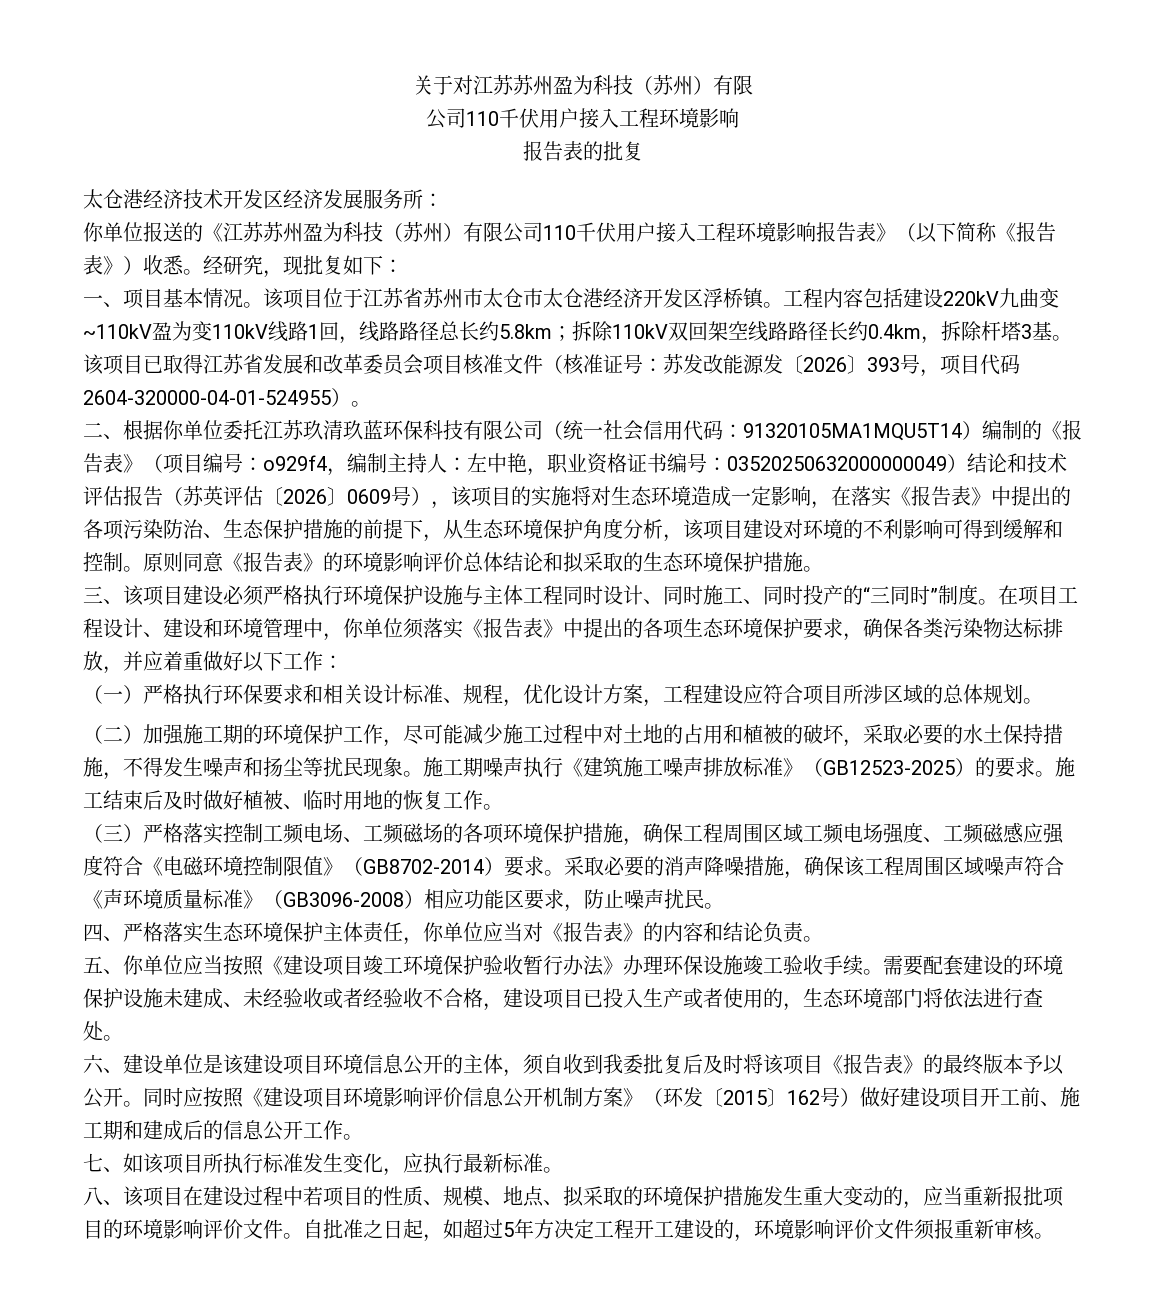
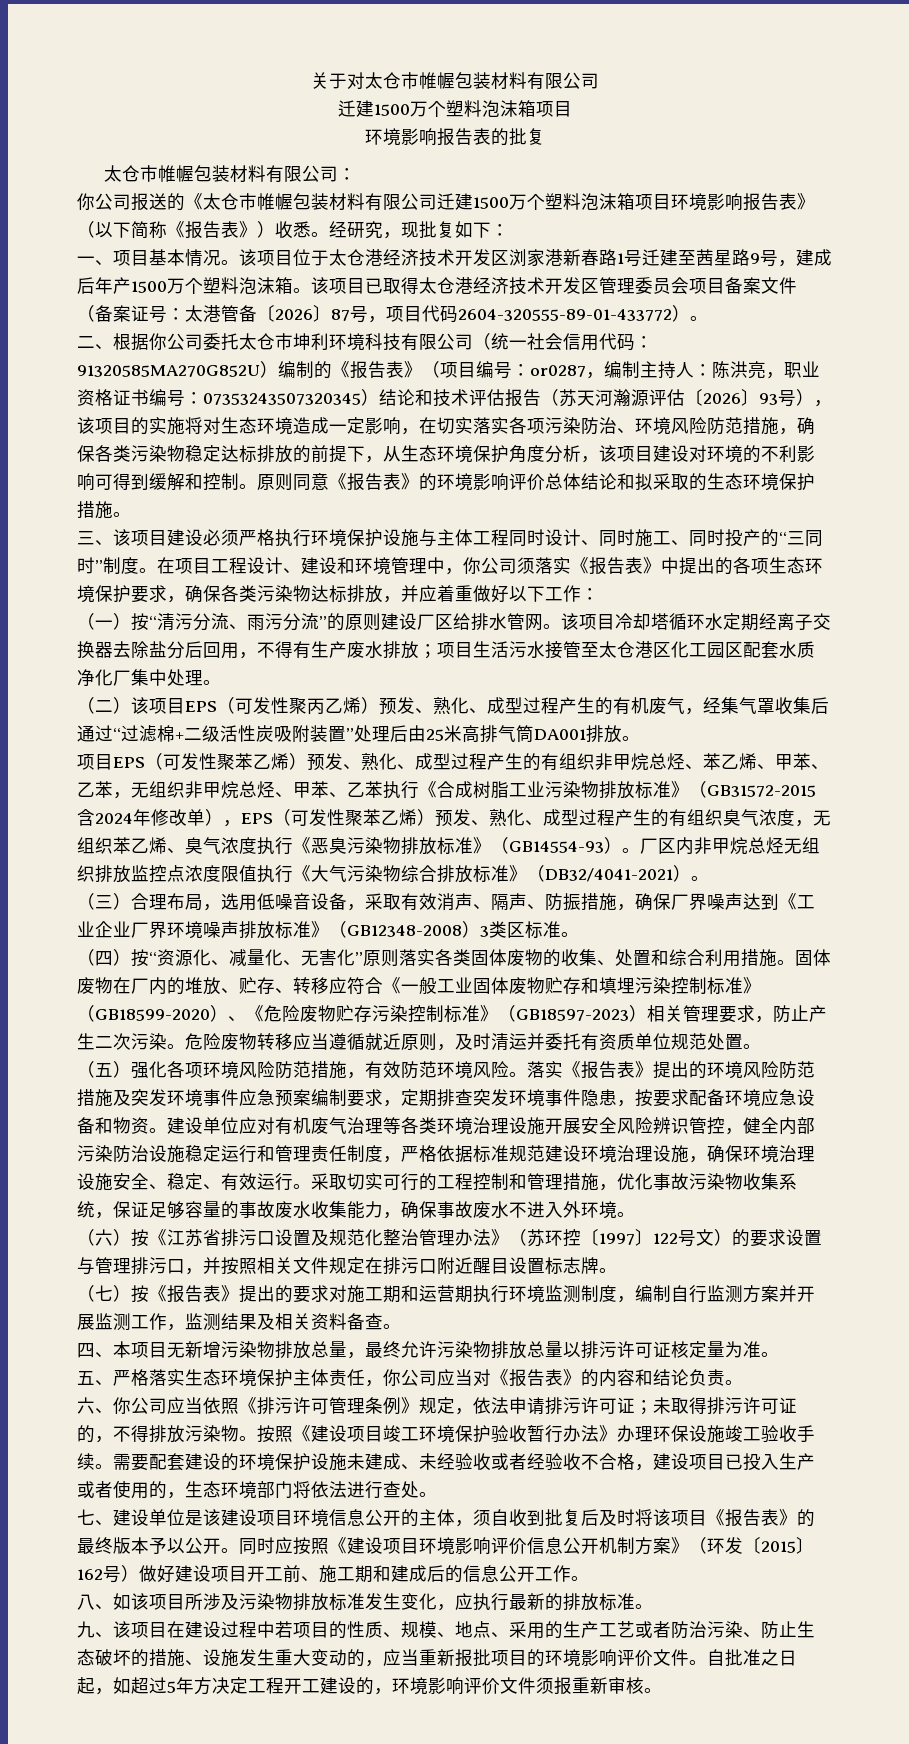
- 关于对江苏苏州盈为科技（苏州）有限
- 公司110千伏用户接入工程环境影响
- 报告表的批复
+ 关于对太仓市帷幄包装材料有限公司
+ 迁建1500万个塑料泡沫箱项目
+ 环境影响报告表的批复
- 太仓港经济技术开发区经济发展服务所：
+ 太仓市帷幄包装材料有限公司：
- 你单位报送的《江苏苏州盈为科技（苏州）有限公司110千伏用户接入工程环境影响报告表》（以下简称《报告表》）收悉。
+ 你公司报送的《太仓市帷幄包装材料有限公司迁建1500万个塑料泡沫箱项目环境影响报告表》（以下简称《报告表》）收悉。
- 该项目位于江苏省苏州市太仓市太仓港经济开发区浮桥镇。工程内容包括建设220kV九曲变~110kV盈为变110kV线路1回，线路路径总长约5.8km；拆除110kV双回架空线路路径长约0.4km，拆除杆塔3基。该项目已取得江苏省发展和改革委员会项目核准文件（核准证号：苏发改能源发〔2026〕393号，项目代码2604-320000-04-01-524955）。
+ 该项目位于太仓港经济技术开发区浏家港新春路1号迁建至茜星路9号，建成后年产1500万个塑料泡沫箱。该项目已取得太仓港经济技术开发区管理委员会项目备案文件（备案证号：太港管备〔2026〕87号，项目代码2604-320555-89-01-433772）。
- 二、根据你单位委托江苏玖清玖蓝环保科技有限公司（统一社会信用代码：
+ 二、根据你公司委托太仓市坤利环境科技有限公司（统一社会信用代码：
- 91320105MA1MQU5T14）编制的《报告表》（项目编号：
+ 91320585MA270G852U）编制的《报告表》（项目编号：
- o929f4，编制主持人：
+ or0287，编制主持人：
- 左中艳，职业资格证书编号：
+ 陈洪亮，职业资格证书编号：
- 03520250632000000049）结论和技术评估报告（苏英评估〔2026〕0609号），该项目的实施将对生态环境造成一定影响，在落实《报告表》中提出的各项污染防治、生态保护措施的前提下，从生态环境保护角度分析，该项目建设对环境的不利影响可得到缓解和控制。
+ 07353243507320345）结论和技术评估报告（苏天河瀚源评估〔2026〕93号），该项目的实施将对生态环境造成一定影响，在切实落实各项污染防治、环境风险防范措施，确保各类污染物稳定达标排放的前提下，从生态环境保护角度分析，该项目建设对环境的不利影响可得到缓解和控制。
- 在项目工程设计、建设和环境管理中，你单位须落实《报告表》中提出的各项生态环境保护要求，确保各类污染物达标排放，并应着重做好以下工作：
+ 在项目工程设计、建设和环境管理中，你公司须落实《报告表》中提出的各项生态环境保护要求，确保各类污染物达标排放，并应着重做好以下工作：
- （一）严格执行环保要求和相关设计标准、规程，优化设计方案，工程建设应符合项目所涉区域的总体规划。
- （二）加强施工期的环境保护工作，尽可能减少施工过程中对土地的占用和植被的破坏，采取必要的水土保持措施，不得发生噪声和扬尘等扰民现象。施工期噪声执行《建筑施工噪声排放标准》（GB12523-2025）的要求。施工结束后及时做好植被、临时用地的恢复工作。
- （三）严格落实控制工频电场、工频磁场的各项环境保护措施，确保工程周围区域工频电场强度、工频磁感应强度符合《电磁环境控制限值》（GB8702-2014）要求。采取必要的消声降噪措施，确保该工程周围区域噪声符合《声环境质量标准》（GB3096-2008）相应功能区要求，防止噪声扰民。
- 四、严格落实生态环境保护主体责任，你单位应当对《报告表》的内容和结论负责。
+ （一）按“清污分流、雨污分流”的原则建设厂区给排水管网。该项目冷却塔循环水定期经离子交换器去除盐分后回用，不得有生产废水排放；项目生活污水接管至太仓港区化工园区配套水质净化厂集中处理。
+ （二）该项目EPS（可发性聚丙乙烯）预发、熟化、成型过程产生的有机废气，经集气罩收集后通过“过滤棉+二级活性炭吸附装置”处理后由25米高排气筒DA001排放。
+ 项目EPS（可发性聚苯乙烯）预发、熟化、成型过程产生的有组织非甲烷总烃、苯乙烯、甲苯、乙苯，无组织非甲烷总烃、甲苯、乙苯执行《合成树脂工业污染物排放标准》（GB31572-2015含2024年修改单），EPS（可发性聚苯乙烯）预发、熟化、成型过程产生的有组织臭气浓度，无组织苯乙烯、臭气浓度执行《恶臭污染物排放标准》（GB14554-93）。厂区内非甲烷总烃无组织排放监控点浓度限值执行《大气污染物综合排放标准》（DB32/4041-2021）。
+ （三）合理布局，选用低噪音设备，采取有效消声、隔声、防振措施，确保厂界噪声达到《工业企业厂界环境噪声排放标准》（GB12348-2008）3类区标准。
+ （四）按“资源化、减量化、无害化”原则落实各类固体废物的收集、处置和综合利用措施。固体废物在厂内的堆放、贮存、转移应符合《一般工业固体废物贮存和填埋污染控制标准》（GB18599-2020）、《危险废物贮存污染控制标准》（GB18597-2023）相关管理要求，防止产生二次污染。危险废物转移应当遵循就近原则，及时清运并委托有资质单位规范处置。
+ （五）强化各项环境风险防范措施，有效防范环境风险。落实《报告表》提出的环境风险防范措施及突发环境事件应急预案编制要求，定期排查突发环境事件隐患，按要求配备环境应急设备和物资。建设单位应对有机废气治理等各类环境治理设施开展安全风险辨识管控，健全内部污染防治设施稳定运行和管理责任制度，严格依据标准规范建设环境治理设施，确保环境治理设施安全、稳定、有效运行。采取切实可行的工程控制和管理措施，优化事故污染物收集系统，保证足够容量的事故废水收集能力，确保事故废水不进入外环境。
+ （六）按《江苏省排污口设置及规范化整治管理办法》（苏环控〔1997〕122号文）的要求设置与管理排污口，并按照相关文件规定在排污口附近醒目设置标志牌。
+ （七）按《报告表》提出的要求对施工期和运营期执行环境监测制度，编制自行监测方案并开展监测工作，监测结果及相关资料备查。
+ 四、本项目无新增污染物排放总量，最终允许污染物排放总量以排污许可证核定量为准。
+ 五、严格落实生态环境保护主体责任，你公司应当对《报告表》的内容和结论负责。
- 五、你单位应当按照《建设项目竣工环境保护验收暂行办法》办理环保设施竣工验收手续。
+ 六、你公司应当依照《排污许可管理条例》规定，依法申请排污许可证；未取得排污许可证的，不得排放污染物。按照《建设项目竣工环境保护验收暂行办法》办理环保设施竣工验收手续。
- 六、建设单位是该建设项目环境信息公开的主体，须自收到我委批复后及时将该项目《报告表》的最终版本予以公开。
+ 七、建设单位是该建设项目环境信息公开的主体，须自收到批复后及时将该项目《报告表》的最终版本予以公开。
- 七、如该项目所执行标准发生变化，应执行最新标准。
- 八、该项目在建设过程中若项目的性质、规模、地点、拟采取的环境保护措施发生重大变动的，应当重新报批项目的环境影响评价文件。
+ 八、如该项目所涉及污染物排放标准发生变化，应执行最新的排放标准。
+ 九、该项目在建设过程中若项目的性质、规模、地点、采用的生产工艺或者防治污染、防止生态破坏的措施、设施发生重大变动的，应当重新报批项目的环境影响评价文件。

